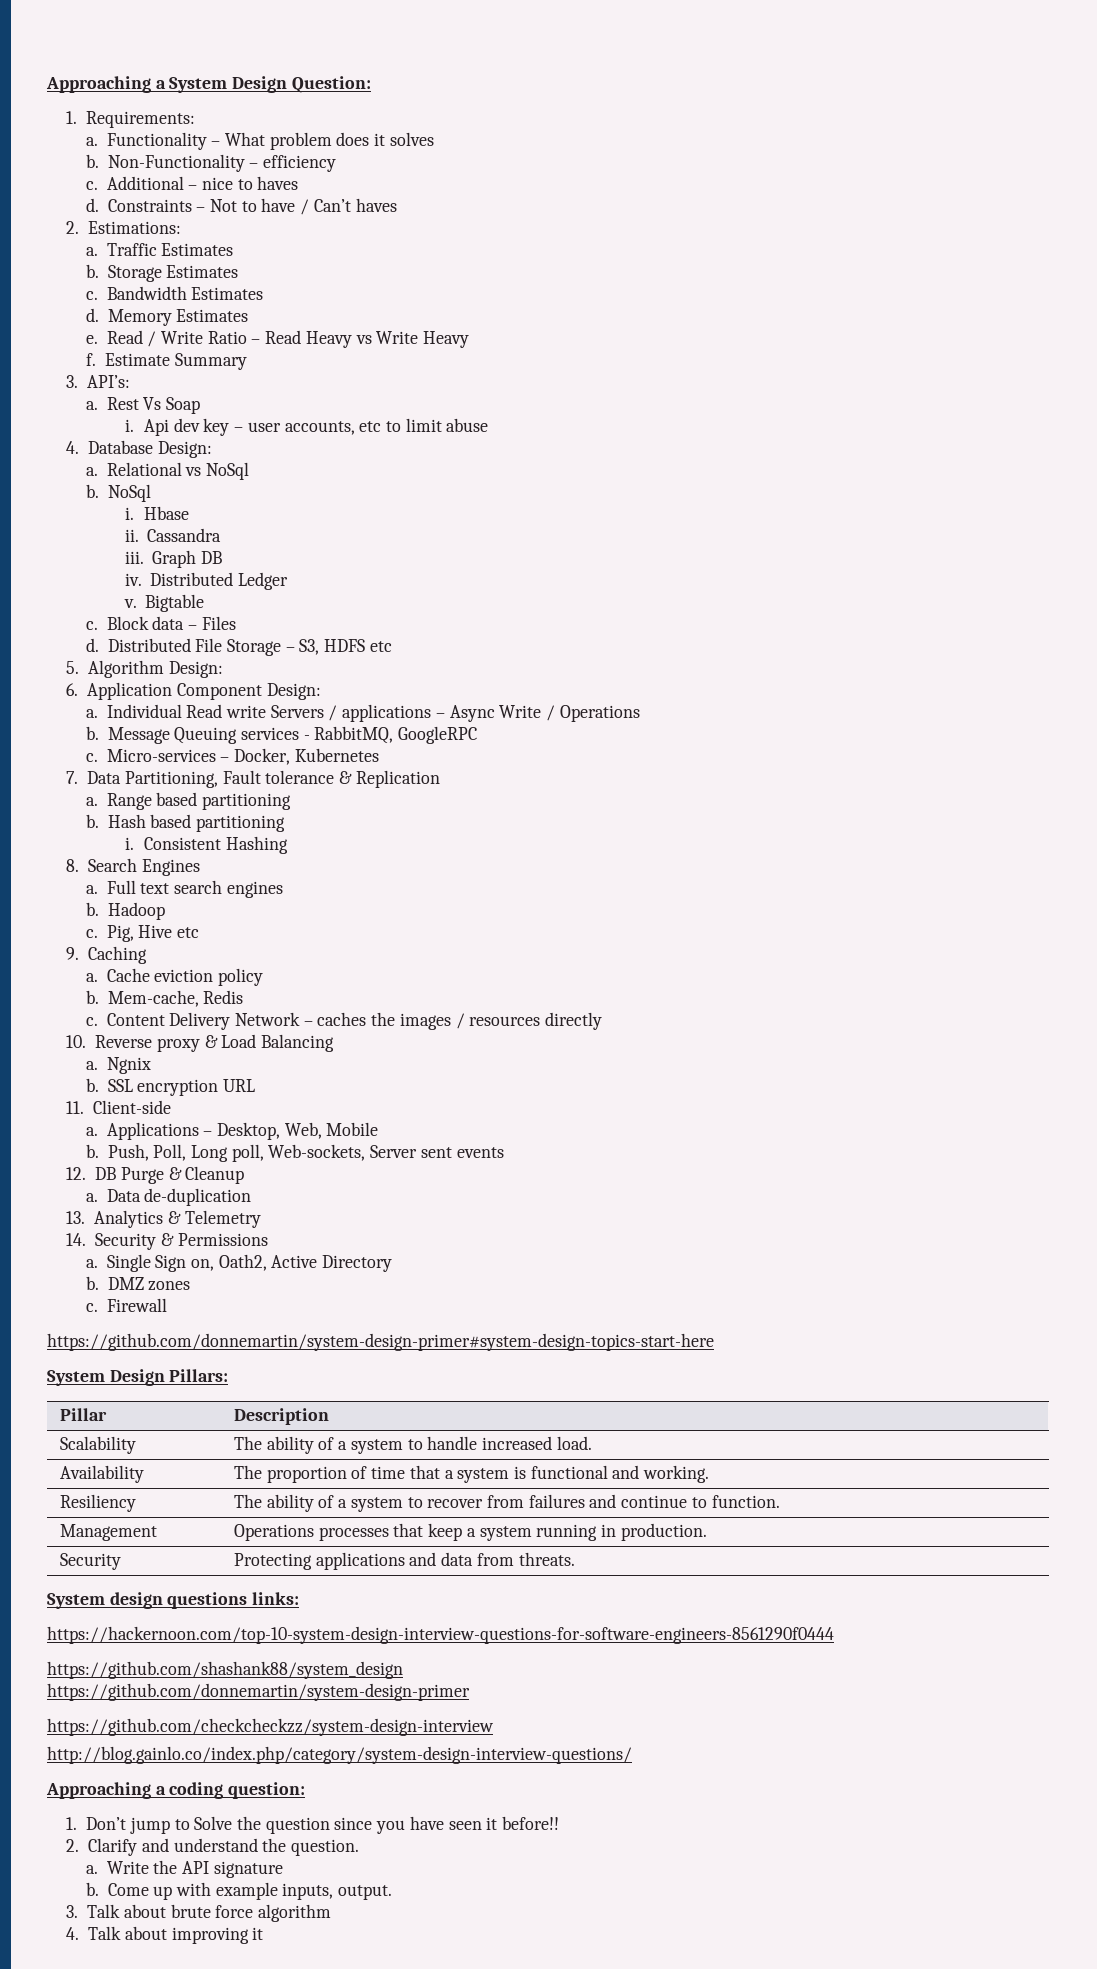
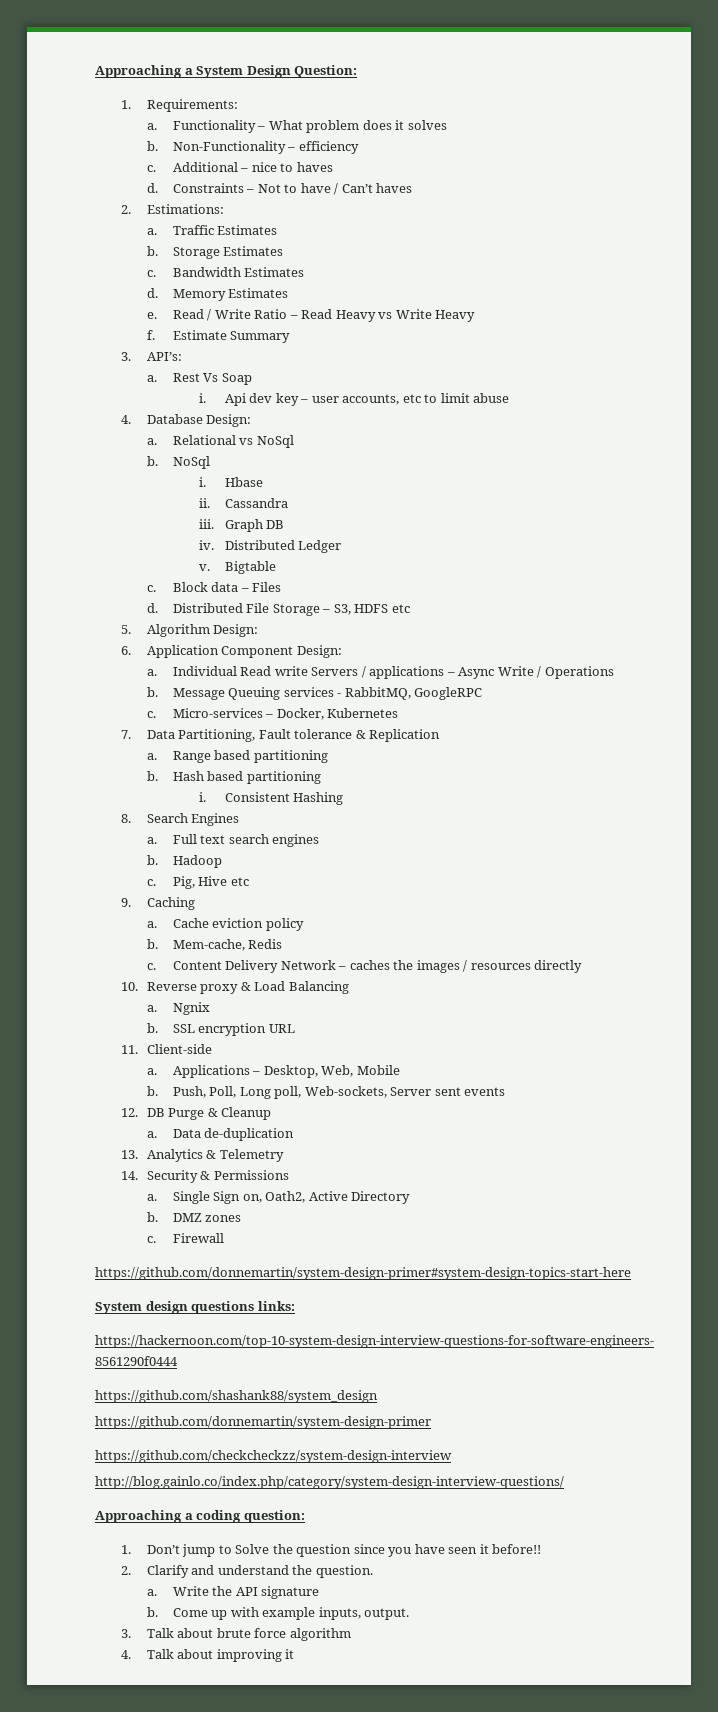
- System Design Pillars:
- Pillar | Description
- Scalability | The ability of a system to handle increased load.
- Availability | The proportion of time that a system is functional and working.
- Resiliency | The ability of a system to recover from failures and continue to function.
- Management | Operations processes that keep a system running in production.
- Security | Protecting applications and data from threats.

